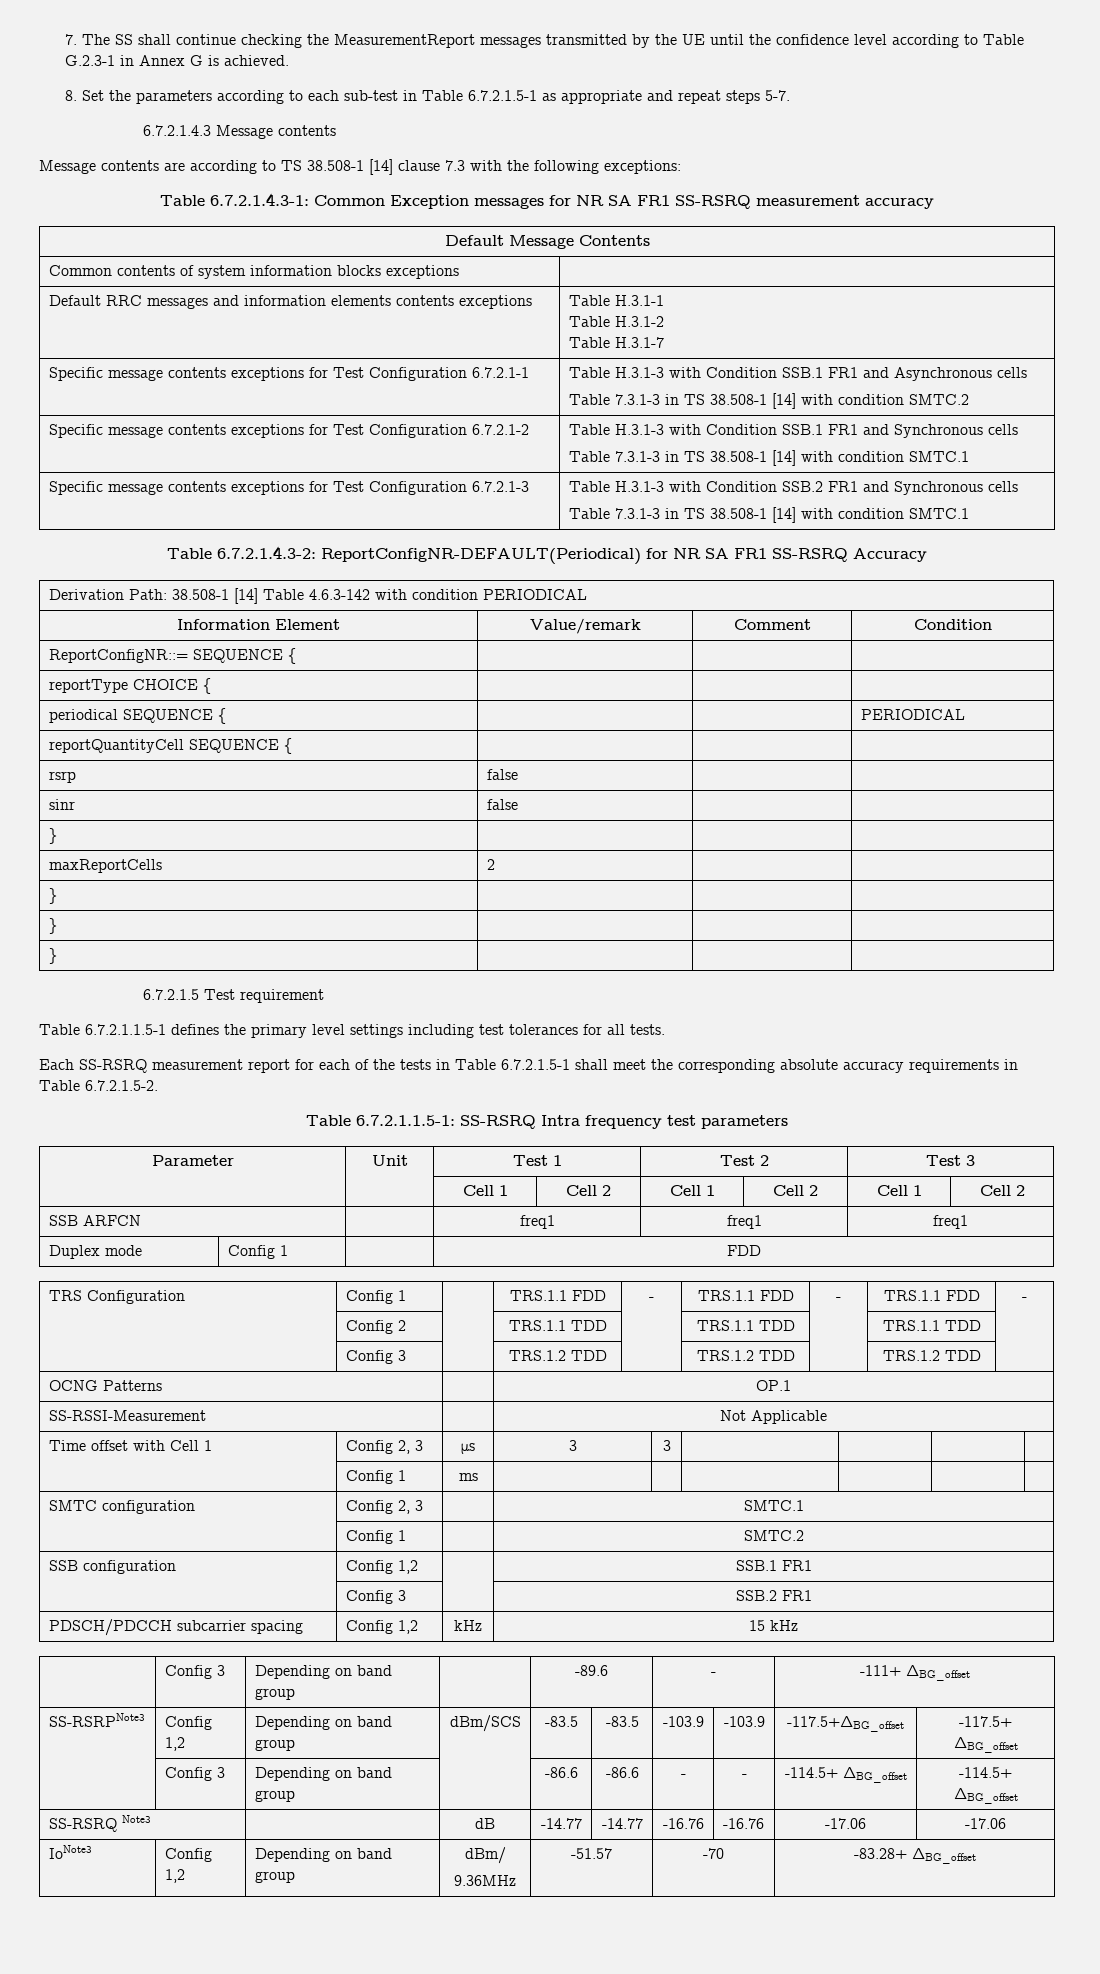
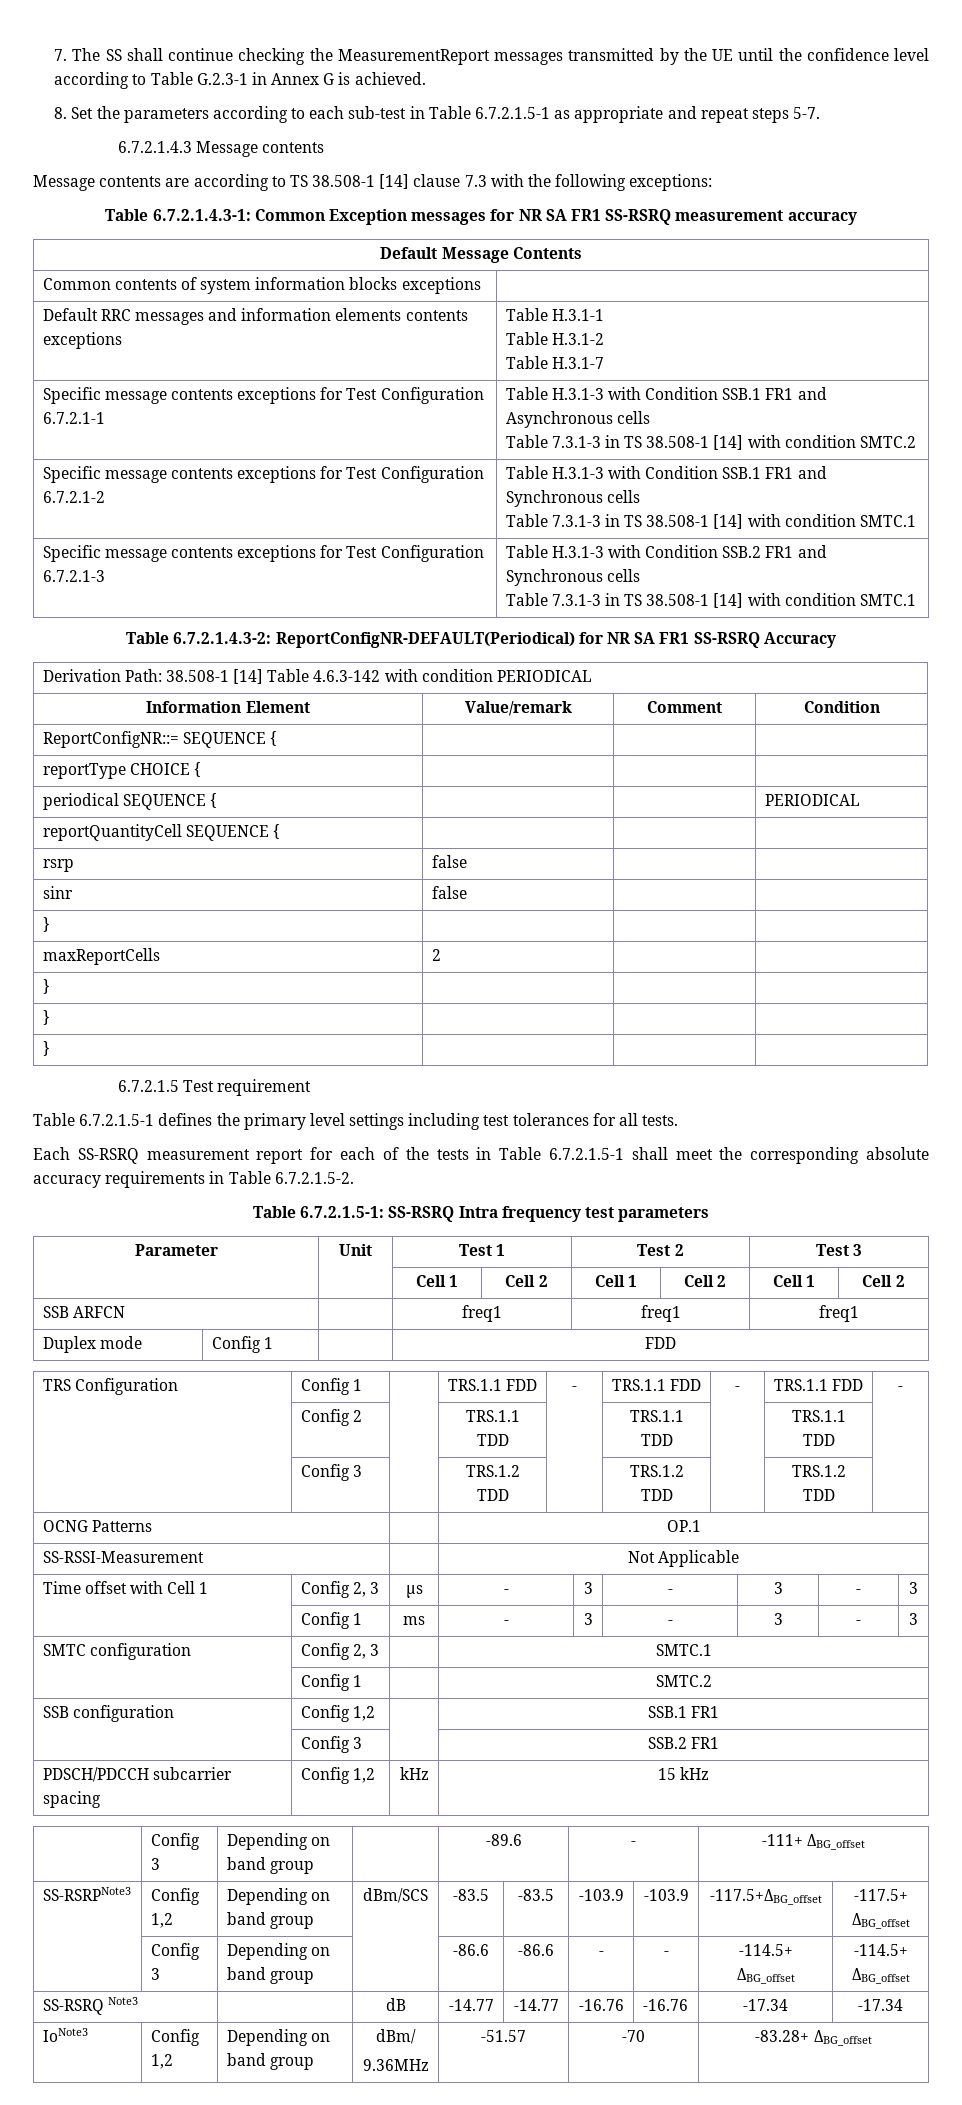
- Table 6.7.2.1.1.5-1 defines the primary level settings including test tolerances for all tests.
+ Table 6.7.2.1.5-1 defines the primary level settings including test tolerances for all tests.
- Table 6.7.2.1.1.5-1: SS-RSRQ Intra frequency test parameters
+ Table 6.7.2.1.5-1: SS-RSRQ Intra frequency test parameters
- Time offset with Cell 1 | Config 2, 3 | μs | 3 | 3 | | | |
+ Time offset with Cell 1 | Config 2, 3 | μs | - | 3 | - | 3 | - | 3
- | Config 1 | ms | | | | | |
+ | Config 1 | ms | - | 3 | - | 3 | - | 3
- SS-RSRQ Note3 | | dB | -14.77 | -14.77 | -16.76 | -16.76 | -17.06 | -17.06
+ SS-RSRQ Note3 | | dB | -14.77 | -14.77 | -16.76 | -16.76 | -17.34 | -17.34

